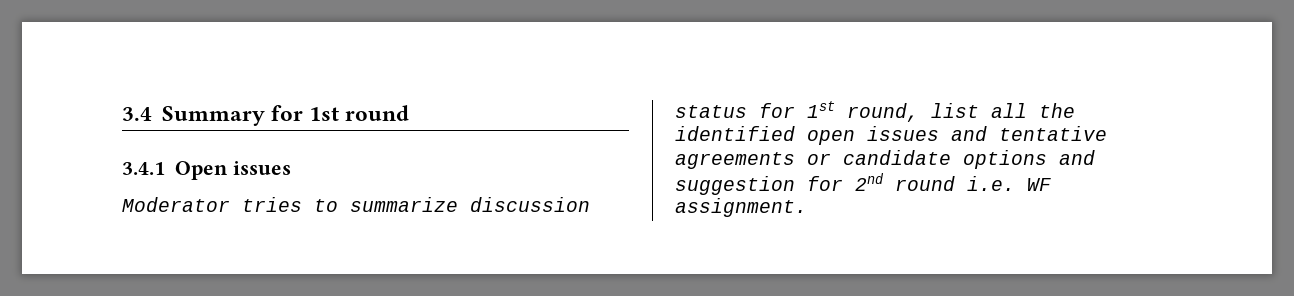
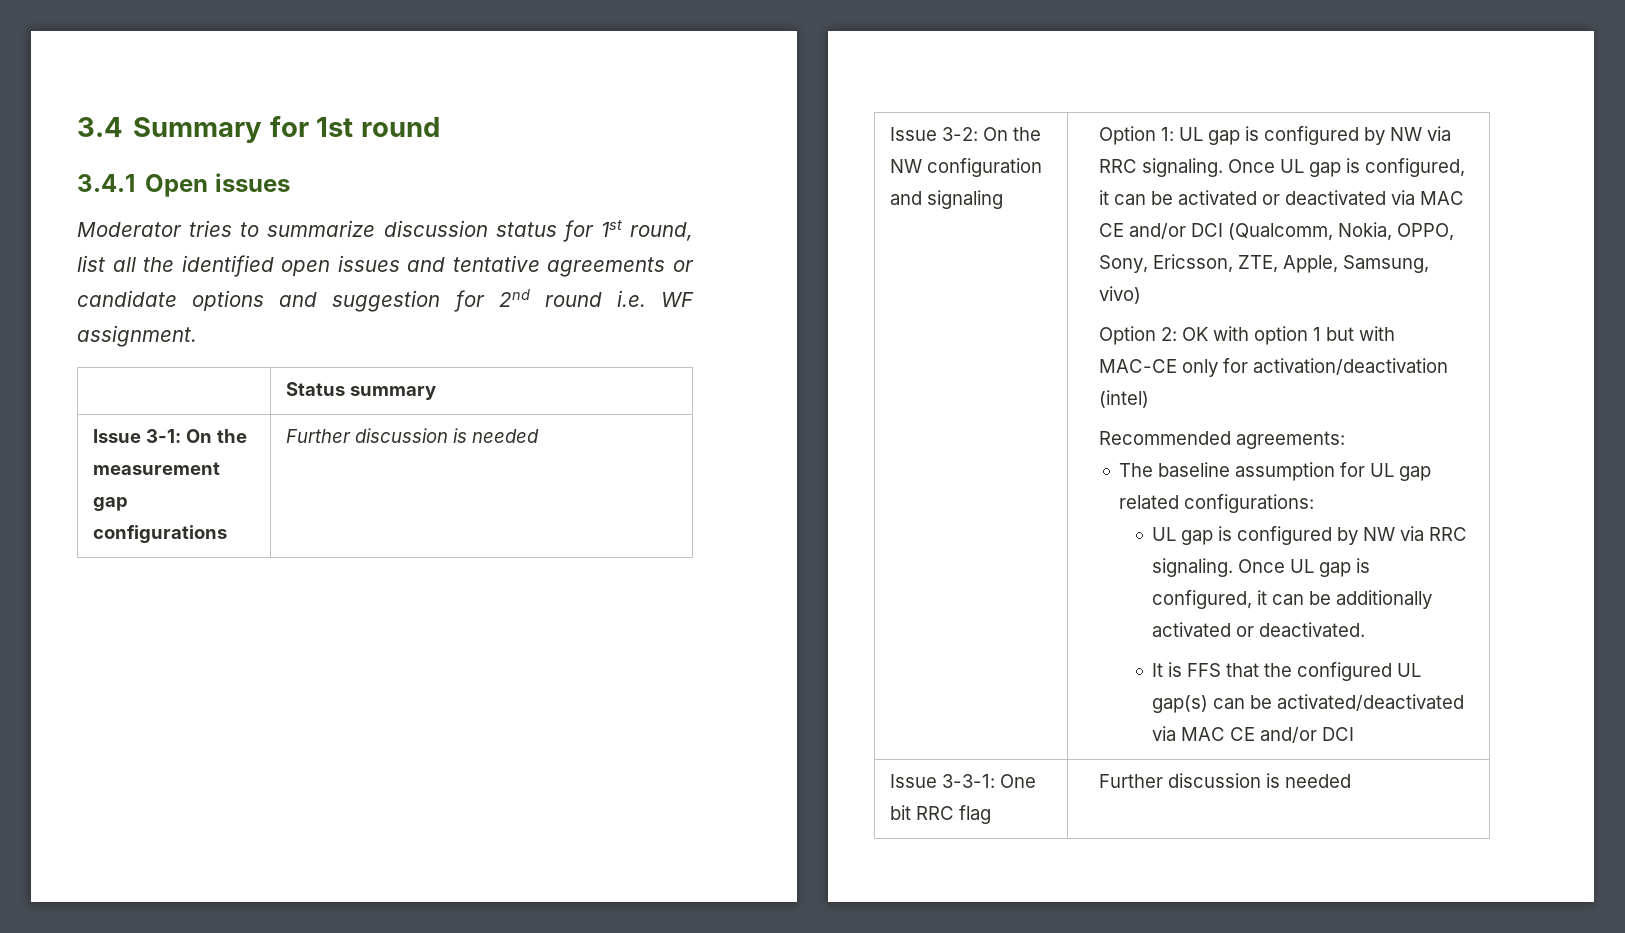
+ | Status summary
+ Issue 3-1: On the measurement gap configurations | Further discussion is needed
+ Issue 3-2: On the NW configuration and signaling | Option 1: UL gap is configured by NW via RRC signaling. Once UL gap is configured, it can be activated or deactivated via MAC CE and/or DCI (Qualcomm, Nokia, OPPO, Sony, Ericsson, ZTE, Apple, Samsung, vivo)
+ Option 2: OK with option 1 but with MAC-CE only for activation/deactivation (intel)
+ Recommended agreements:
+ The baseline assumption for UL gap related configurations:
+ UL gap is configured by NW via RRC signaling. Once UL gap is configured, it can be additionally activated or deactivated.
+ It is FFS that the configured UL gap(s) can be activated/deactivated via MAC CE and/or DCI
+ Issue 3-3-1: One bit RRC flag | Further discussion is needed

